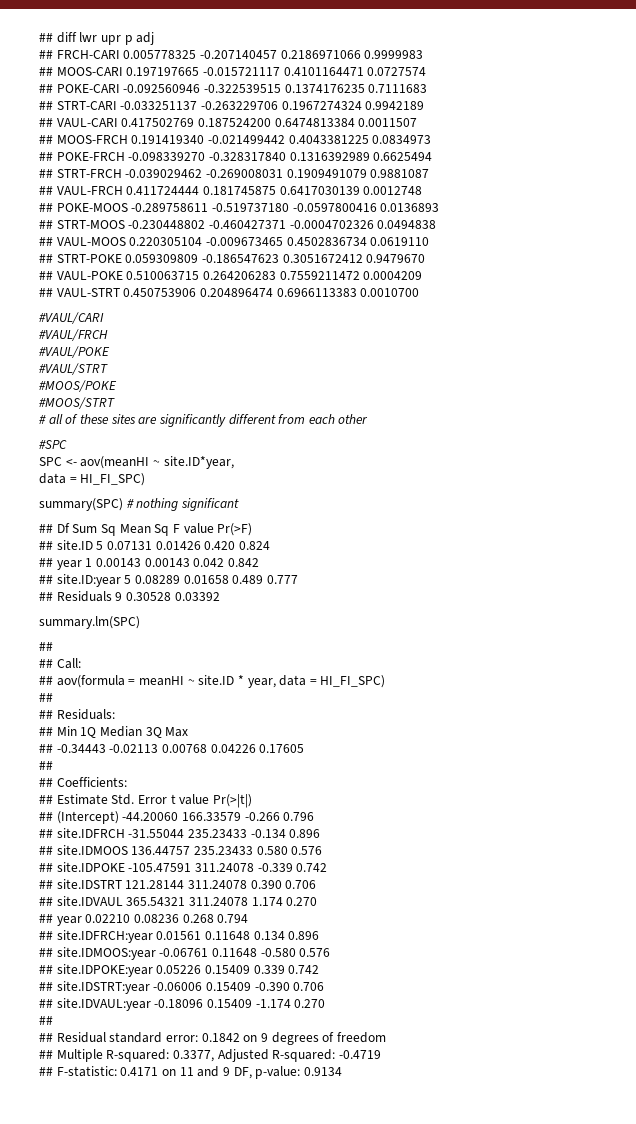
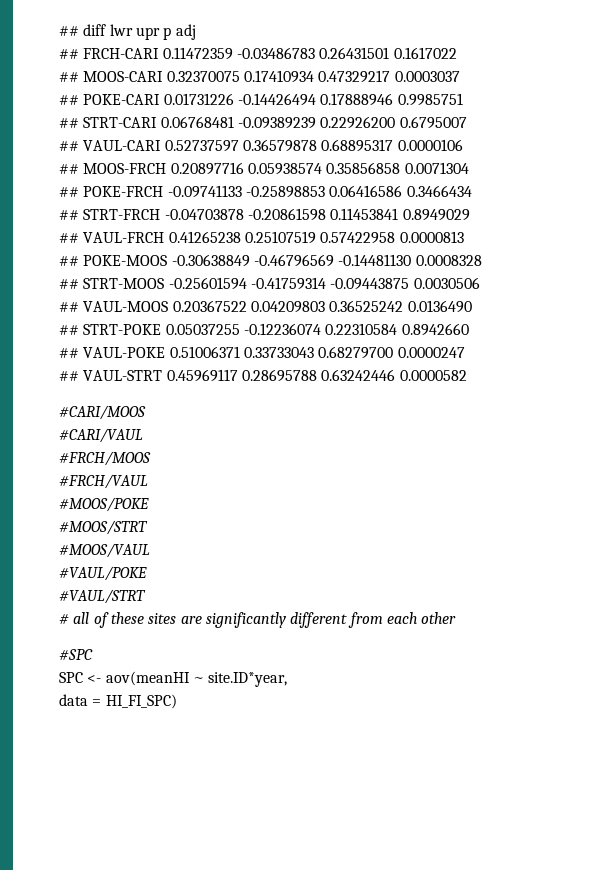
- ## FRCH-CARI 0.005778325 -0.207140457 0.2186971066 0.9999983
- ## MOOS-CARI 0.197197665 -0.015721117 0.4101164471 0.0727574
- ## POKE-CARI -0.092560946 -0.322539515 0.1374176235 0.7111683
- ## STRT-CARI -0.033251137 -0.263229706 0.1967274324 0.9942189
- ## VAUL-CARI 0.417502769 0.187524200 0.6474813384 0.0011507
- ## MOOS-FRCH 0.191419340 -0.021499442 0.4043381225 0.0834973
- ## POKE-FRCH -0.098339270 -0.328317840 0.1316392989 0.6625494
- ## STRT-FRCH -0.039029462 -0.269008031 0.1909491079 0.9881087
- ## VAUL-FRCH 0.411724444 0.181745875 0.6417030139 0.0012748
- ## POKE-MOOS -0.289758611 -0.519737180 -0.0597800416 0.0136893
- ## STRT-MOOS -0.230448802 -0.460427371 -0.0004702326 0.0494838
- ## VAUL-MOOS 0.220305104 -0.009673465 0.4502836734 0.0619110
- ## STRT-POKE 0.059309809 -0.186547623 0.3051672412 0.9479670
- ## VAUL-POKE 0.510063715 0.264206283 0.7559211472 0.0004209
- ## VAUL-STRT 0.450753906 0.204896474 0.6966113383 0.0010700
- #VAUL/CARI
- #VAUL/FRCH
+ ## FRCH-CARI 0.11472359 -0.03486783 0.26431501 0.1617022
+ ## MOOS-CARI 0.32370075 0.17410934 0.47329217 0.0003037
+ ## POKE-CARI 0.01731226 -0.14426494 0.17888946 0.9985751
+ ## STRT-CARI 0.06768481 -0.09389239 0.22926200 0.6795007
+ ## VAUL-CARI 0.52737597 0.36579878 0.68895317 0.0000106
+ ## MOOS-FRCH 0.20897716 0.05938574 0.35856858 0.0071304
+ ## POKE-FRCH -0.09741133 -0.25898853 0.06416586 0.3466434
+ ## STRT-FRCH -0.04703878 -0.20861598 0.11453841 0.8949029
+ ## VAUL-FRCH 0.41265238 0.25107519 0.57422958 0.0000813
+ ## POKE-MOOS -0.30638849 -0.46796569 -0.14481130 0.0008328
+ ## STRT-MOOS -0.25601594 -0.41759314 -0.09443875 0.0030506
+ ## VAUL-MOOS 0.20367522 0.04209803 0.36525242 0.0136490
+ ## STRT-POKE 0.05037255 -0.12236074 0.22310584 0.8942660
+ ## VAUL-POKE 0.51006371 0.33733043 0.68279700 0.0000247
+ ## VAUL-STRT 0.45969117 0.28695788 0.63242446 0.0000582
+ #CARI/MOOS
+ #CARI/VAUL
+ #FRCH/MOOS
+ #FRCH/VAUL
+ #MOOS/POKE
+ #MOOS/STRT
+ #MOOS/VAUL
- #MOOS/POKE
- #MOOS/STRT
- summary(SPC) # nothing significant
- ## Df Sum Sq Mean Sq F value Pr(>F)
- ## site.ID 5 0.07131 0.01426 0.420 0.824
- ## year 1 0.00143 0.00143 0.042 0.842
- ## site.ID:year 5 0.08289 0.01658 0.489 0.777
- ## Residuals 9 0.30528 0.03392
- summary.lm(SPC)
- ##
- ## Call:
- ## aov(formula = meanHI ~ site.ID * year, data = HI_FI_SPC)
- ##
- ## Residuals:
- ## Min 1Q Median 3Q Max
- ## -0.34443 -0.02113 0.00768 0.04226 0.17605
- ##
- ## Coefficients:
- ## Estimate Std. Error t value Pr(>|t|)
- ## (Intercept) -44.20060 166.33579 -0.266 0.796
- ## site.IDFRCH -31.55044 235.23433 -0.134 0.896
- ## site.IDMOOS 136.44757 235.23433 0.580 0.576
- ## site.IDPOKE -105.47591 311.24078 -0.339 0.742
- ## site.IDSTRT 121.28144 311.24078 0.390 0.706
- ## site.IDVAUL 365.54321 311.24078 1.174 0.270
- ## year 0.02210 0.08236 0.268 0.794
- ## site.IDFRCH:year 0.01561 0.11648 0.134 0.896
- ## site.IDMOOS:year -0.06761 0.11648 -0.580 0.576
- ## site.IDPOKE:year 0.05226 0.15409 0.339 0.742
- ## site.IDSTRT:year -0.06006 0.15409 -0.390 0.706
- ## site.IDVAUL:year -0.18096 0.15409 -1.174 0.270
- ##
- ## Residual standard error: 0.1842 on 9 degrees of freedom
- ## Multiple R-squared: 0.3377, Adjusted R-squared: -0.4719
- ## F-statistic: 0.4171 on 11 and 9 DF, p-value: 0.9134

